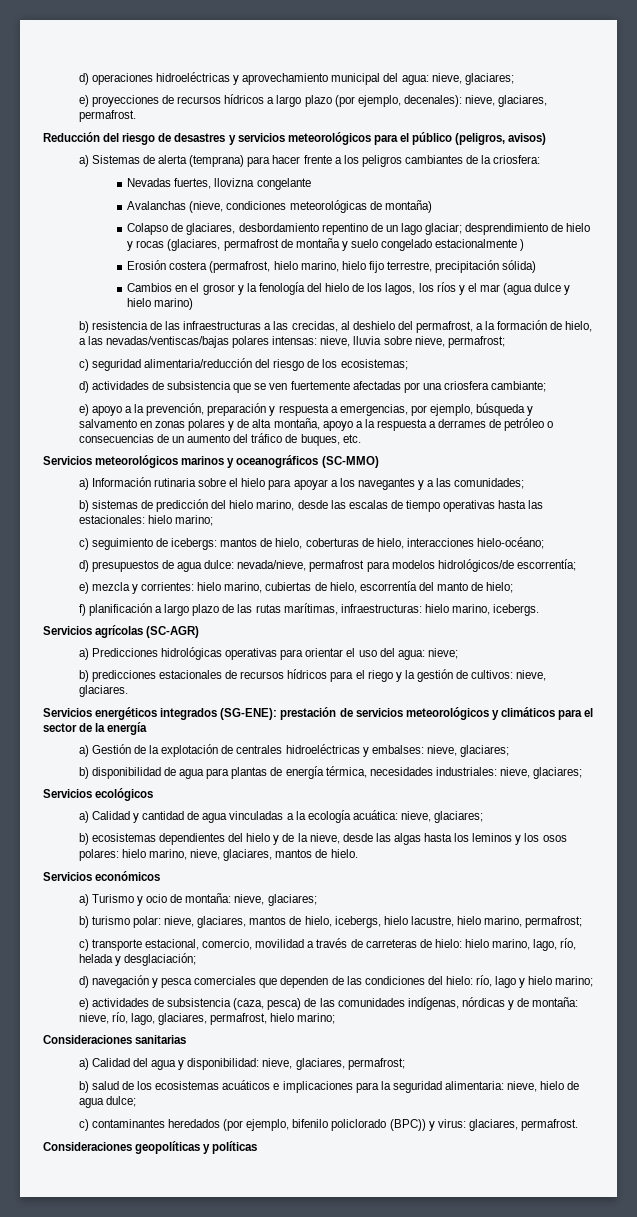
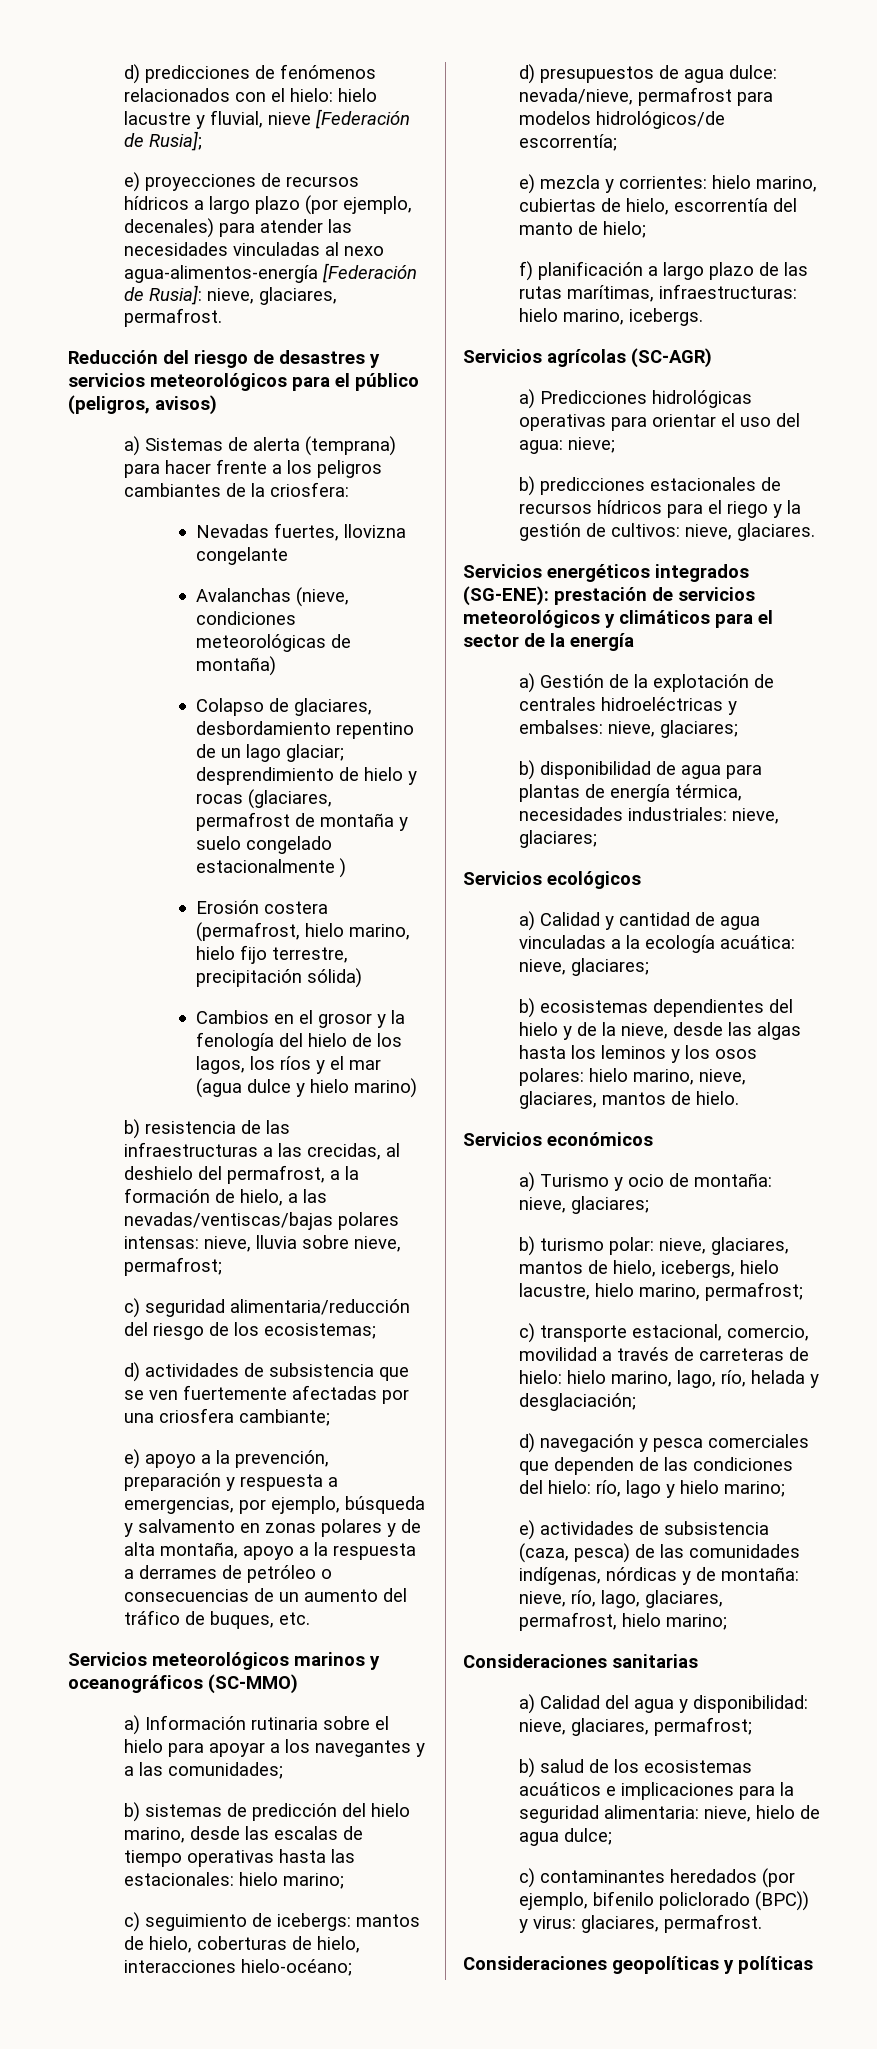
- d) operaciones hidroeléctricas y aprovechamiento municipal del agua: nieve, glaciares;
+ d) predicciones de fenómenos relacionados con el hielo: hielo lacustre y fluvial, nieve [Federación de Rusia];
- e) proyecciones de recursos hídricos a largo plazo (por ejemplo, decenales): nieve, glaciares, permafrost.
+ e) proyecciones de recursos hídricos a largo plazo (por ejemplo, decenales) para atender las necesidades vinculadas al nexo agua-alimentos-energía [Federación de Rusia]: nieve, glaciares, permafrost.

